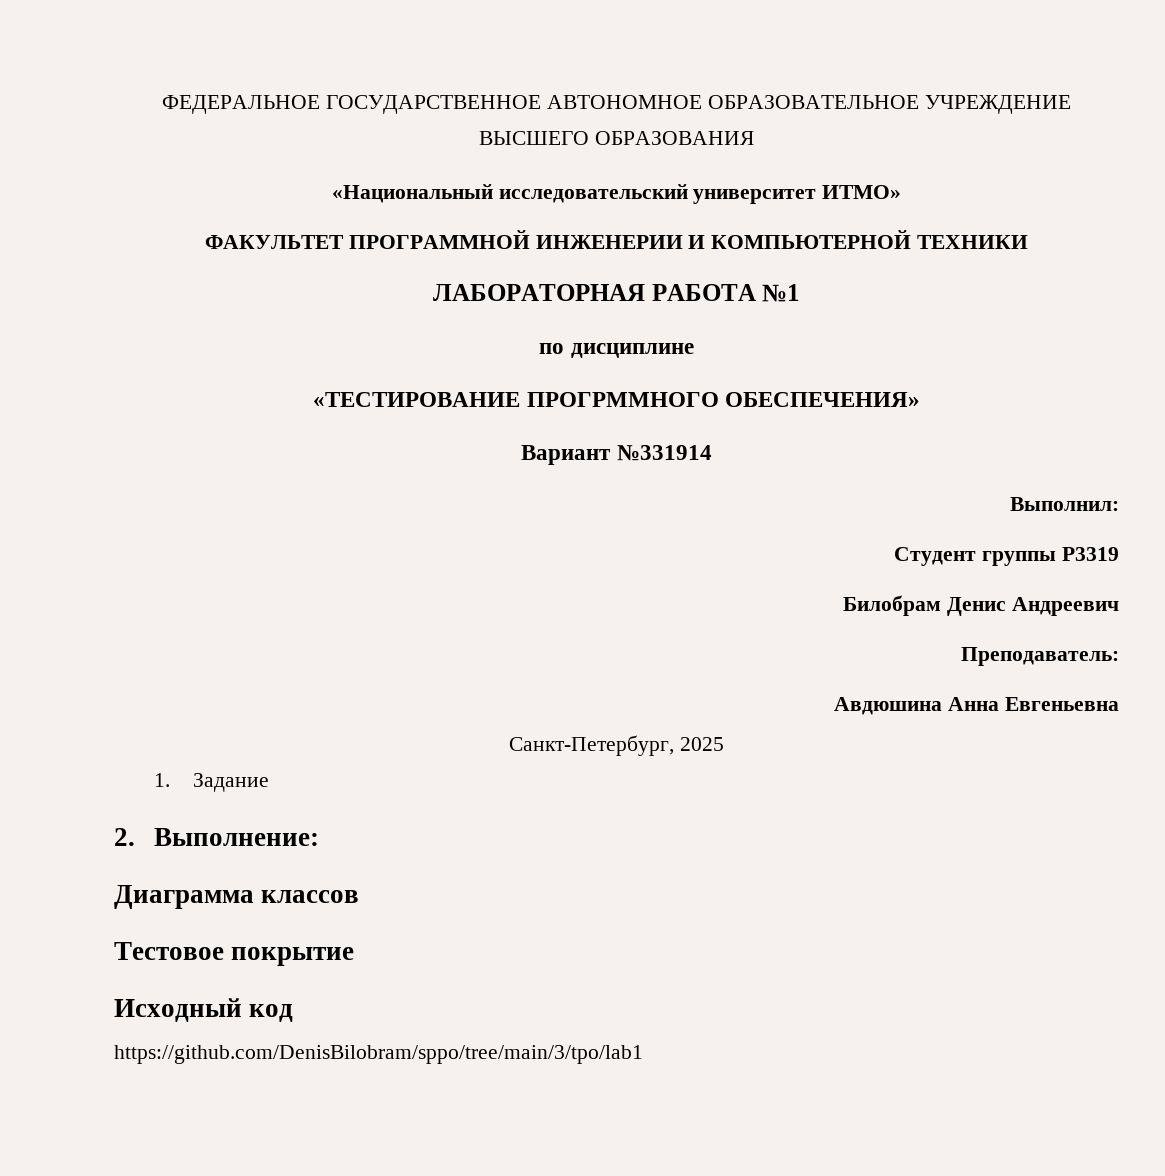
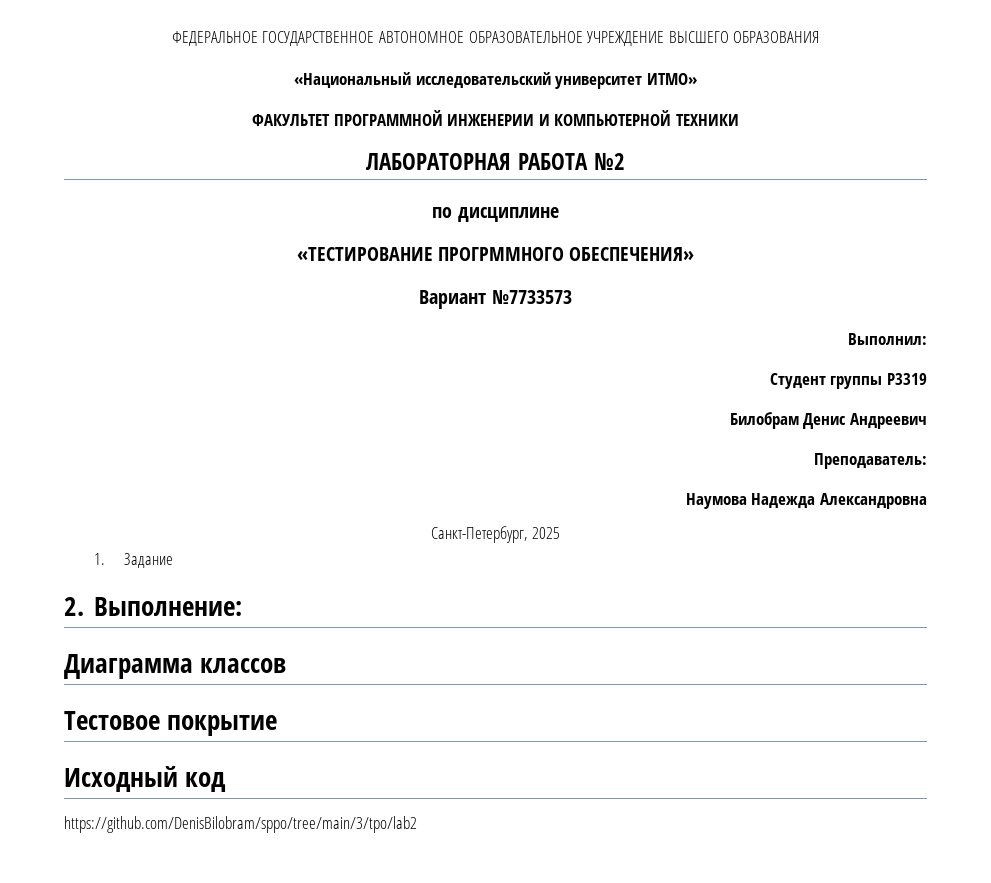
- ЛАБОРАТОРНАЯ РАБОТА №1
+ ЛАБОРАТОРНАЯ РАБОТА №2
- Вариант №331914
+ Вариант №7733573
- Авдюшина Анна Евгеньевна
+ Наумова Надежда Александровна
- https://github.com/DenisBilobram/sppo/tree/main/3/tpo/lab1
+ https://github.com/DenisBilobram/sppo/tree/main/3/tpo/lab2

